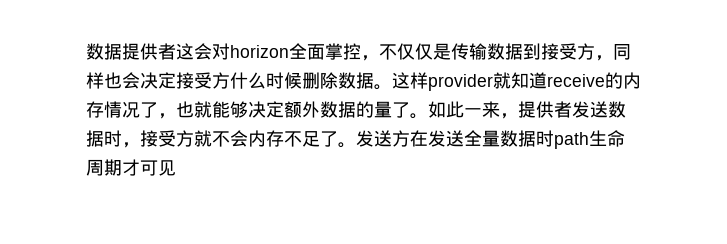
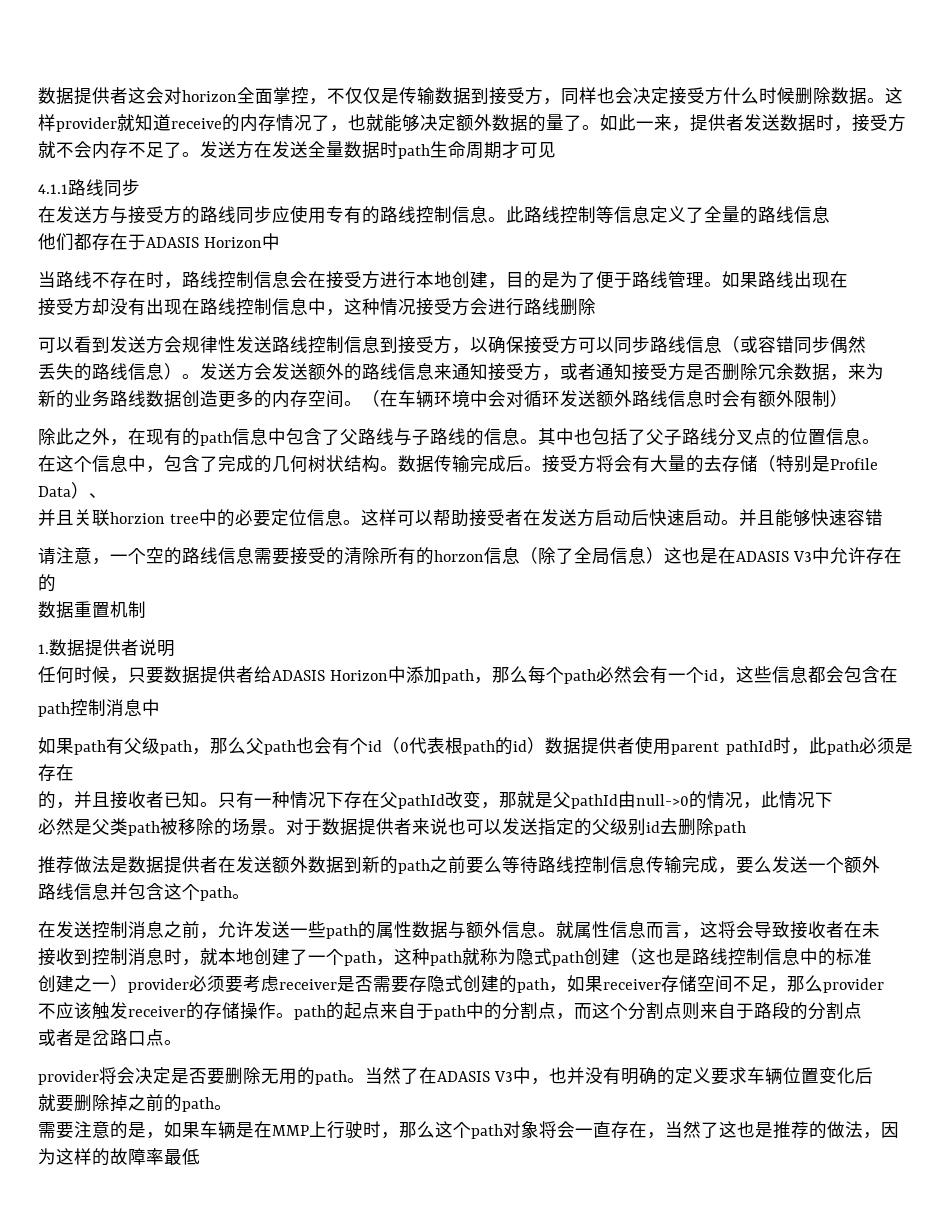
+ 4.1.1路线同步
+ 在发送方与接受方的路线同步应使用专有的路线控制信息。此路线控制等信息定义了全量的路线信息
+ 他们都存在于ADASIS Horizon中
+ 当路线不存在时，路线控制信息会在接受方进行本地创建，目的是为了便于路线管理。如果路线出现在
+ 接受方却没有出现在路线控制信息中，这种情况接受方会进行路线删除
+ 可以看到发送方会规律性发送路线控制信息到接受方，以确保接受方可以同步路线信息（或容错同步偶然
+ 丢失的路线信息）。发送方会发送额外的路线信息来通知接受方，或者通知接受方是否删除冗余数据，来为
+ 新的业务路线数据创造更多的内存空间。（在车辆环境中会对循环发送额外路线信息时会有额外限制）
+ 除此之外，在现有的path信息中包含了父路线与子路线的信息。其中也包括了父子路线分叉点的位置信息。
+ 在这个信息中，包含了完成的几何树状结构。数据传输完成后。接受方将会有大量的去存储（特别是Profile Data）、
+ 并且关联horzion tree中的必要定位信息。这样可以帮助接受者在发送方启动后快速启动。并且能够快速容错
+ 请注意，一个空的路线信息需要接受的清除所有的horzon信息（除了全局信息）这也是在ADASIS V3中允许存在的
+ 数据重置机制
+ 1.数据提供者说明
+ 任何时候，只要数据提供者给ADASIS Horizon中添加path，那么每个path必然会有一个id，这些信息都会包含在
+ path控制消息中
+ 如果path有父级path，那么父path也会有个id（0代表根path的id）数据提供者使用parent pathId时，此path必须是存在
+ 的，并且接收者已知。只有一种情况下存在父pathId改变，那就是父pathId由null->0的情况，此情况下
+ 必然是父类path被移除的场景。对于数据提供者来说也可以发送指定的父级别id去删除path
+ 推荐做法是数据提供者在发送额外数据到新的path之前要么等待路线控制信息传输完成，要么发送一个额外
+ 路线信息并包含这个path。
+ 在发送控制消息之前，允许发送一些path的属性数据与额外信息。就属性信息而言，这将会导致接收者在未
+ 接收到控制消息时，就本地创建了一个path，这种path就称为隐式path创建（这也是路线控制信息中的标准
+ 创建之一）provider必须要考虑receiver是否需要存隐式创建的path，如果receiver存储空间不足，那么provider
+ 不应该触发receiver的存储操作。path的起点来自于path中的分割点，而这个分割点则来自于路段的分割点
+ 或者是岔路口点。
+ provider将会决定是否要删除无用的path。当然了在ADASIS V3中，也并没有明确的定义要求车辆位置变化后
+ 就要删除掉之前的path。
+ 需要注意的是，如果车辆是在MMP上行驶时，那么这个path对象将会一直存在，当然了这也是推荐的做法，因为这样的故障率最低

